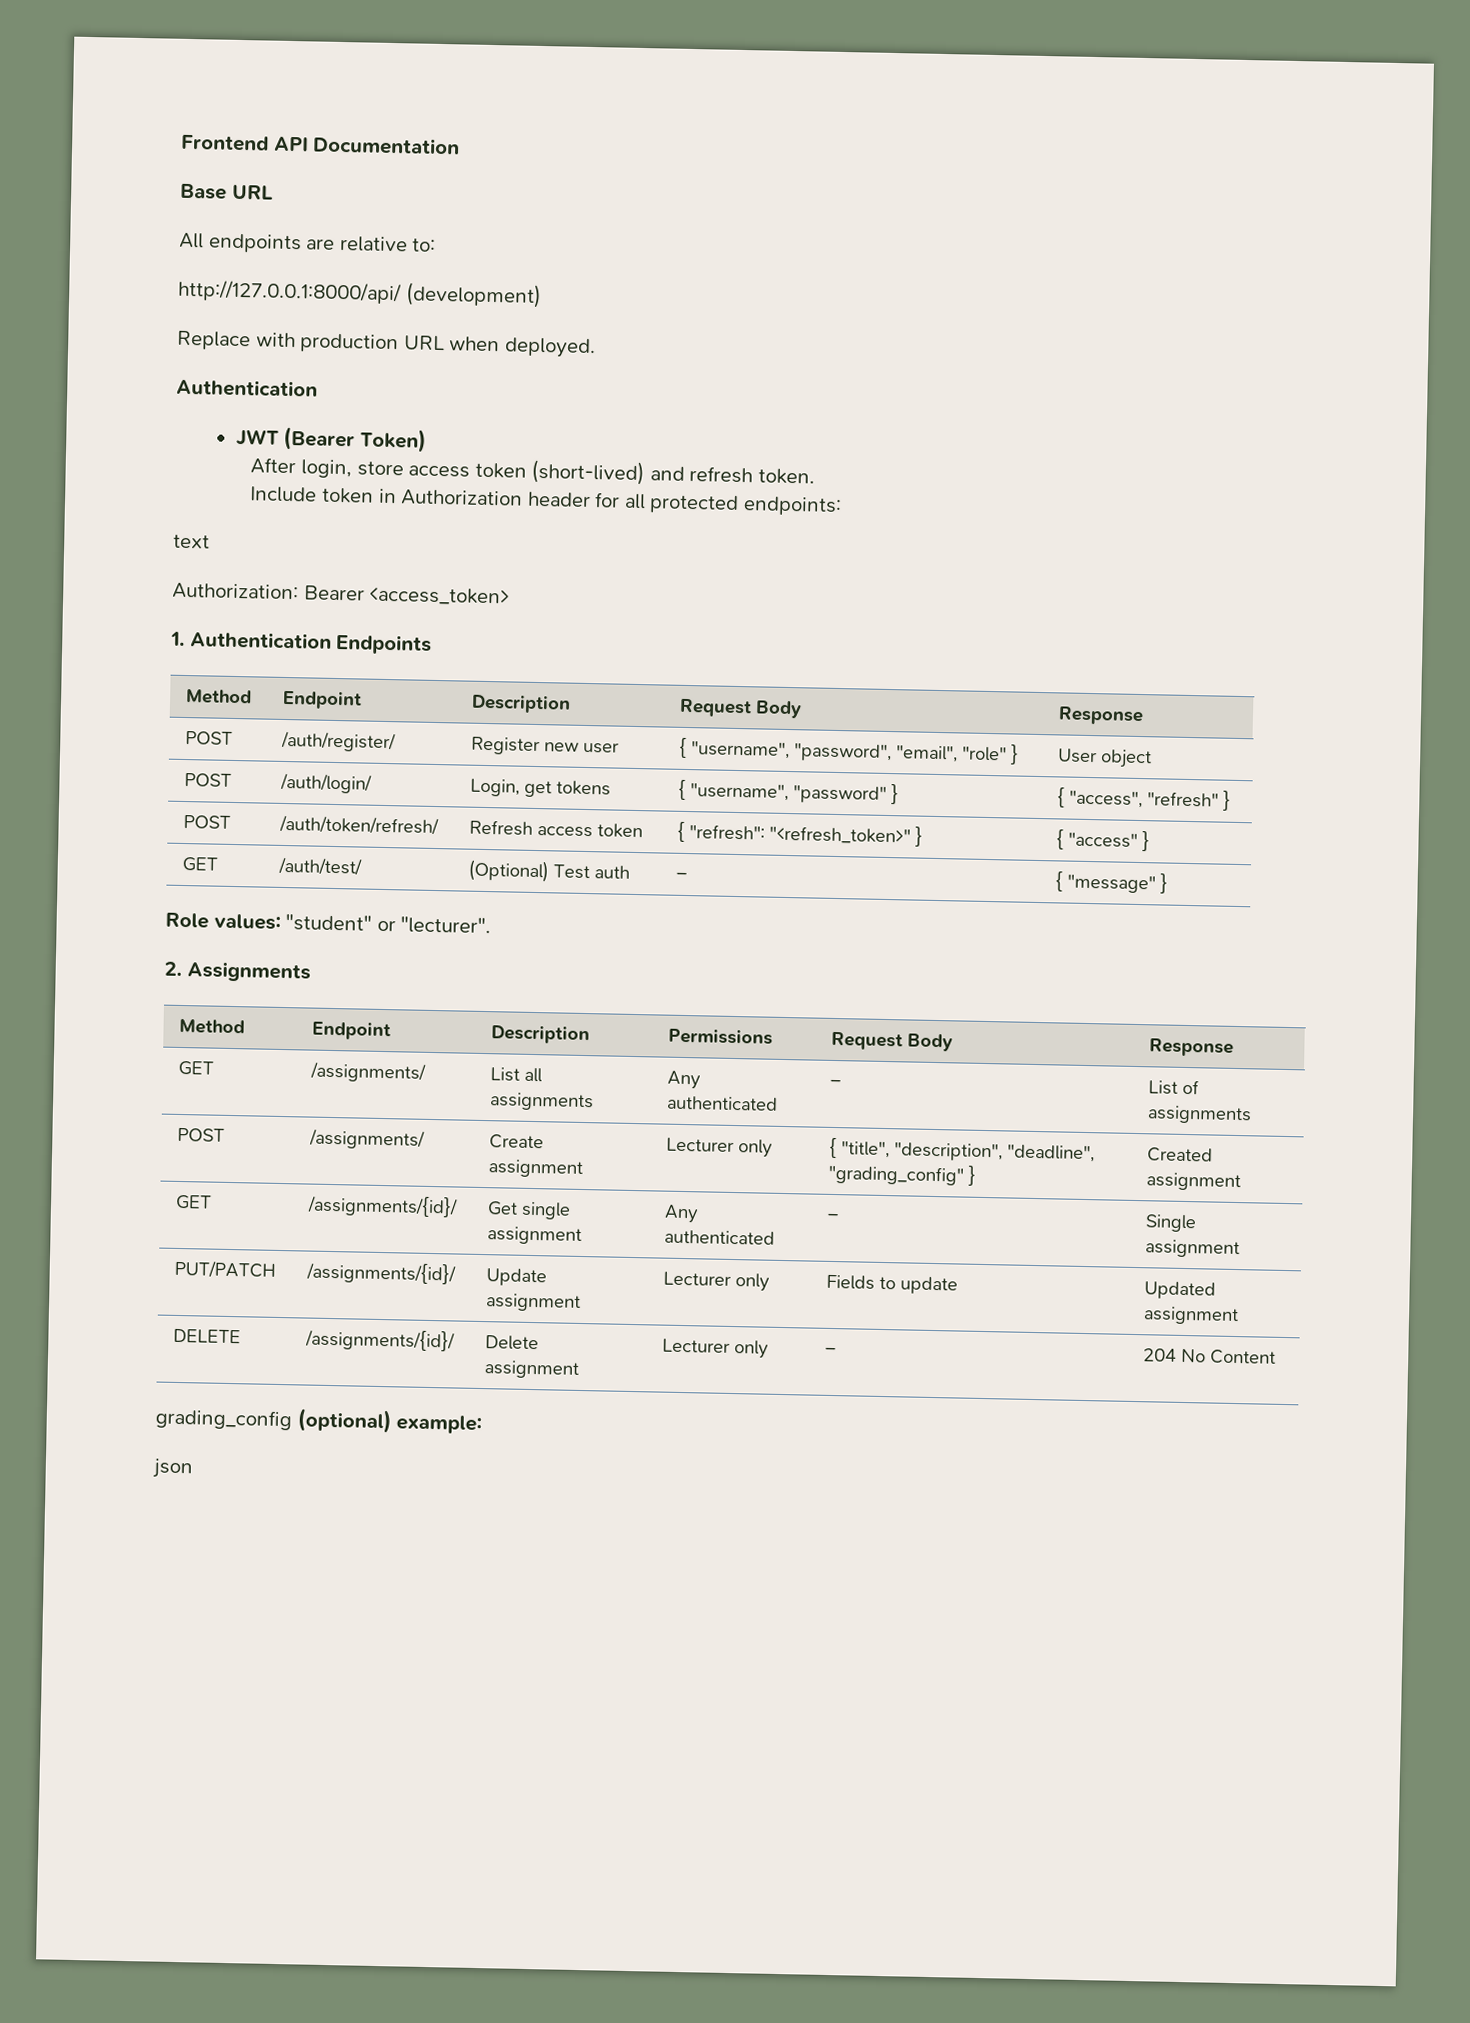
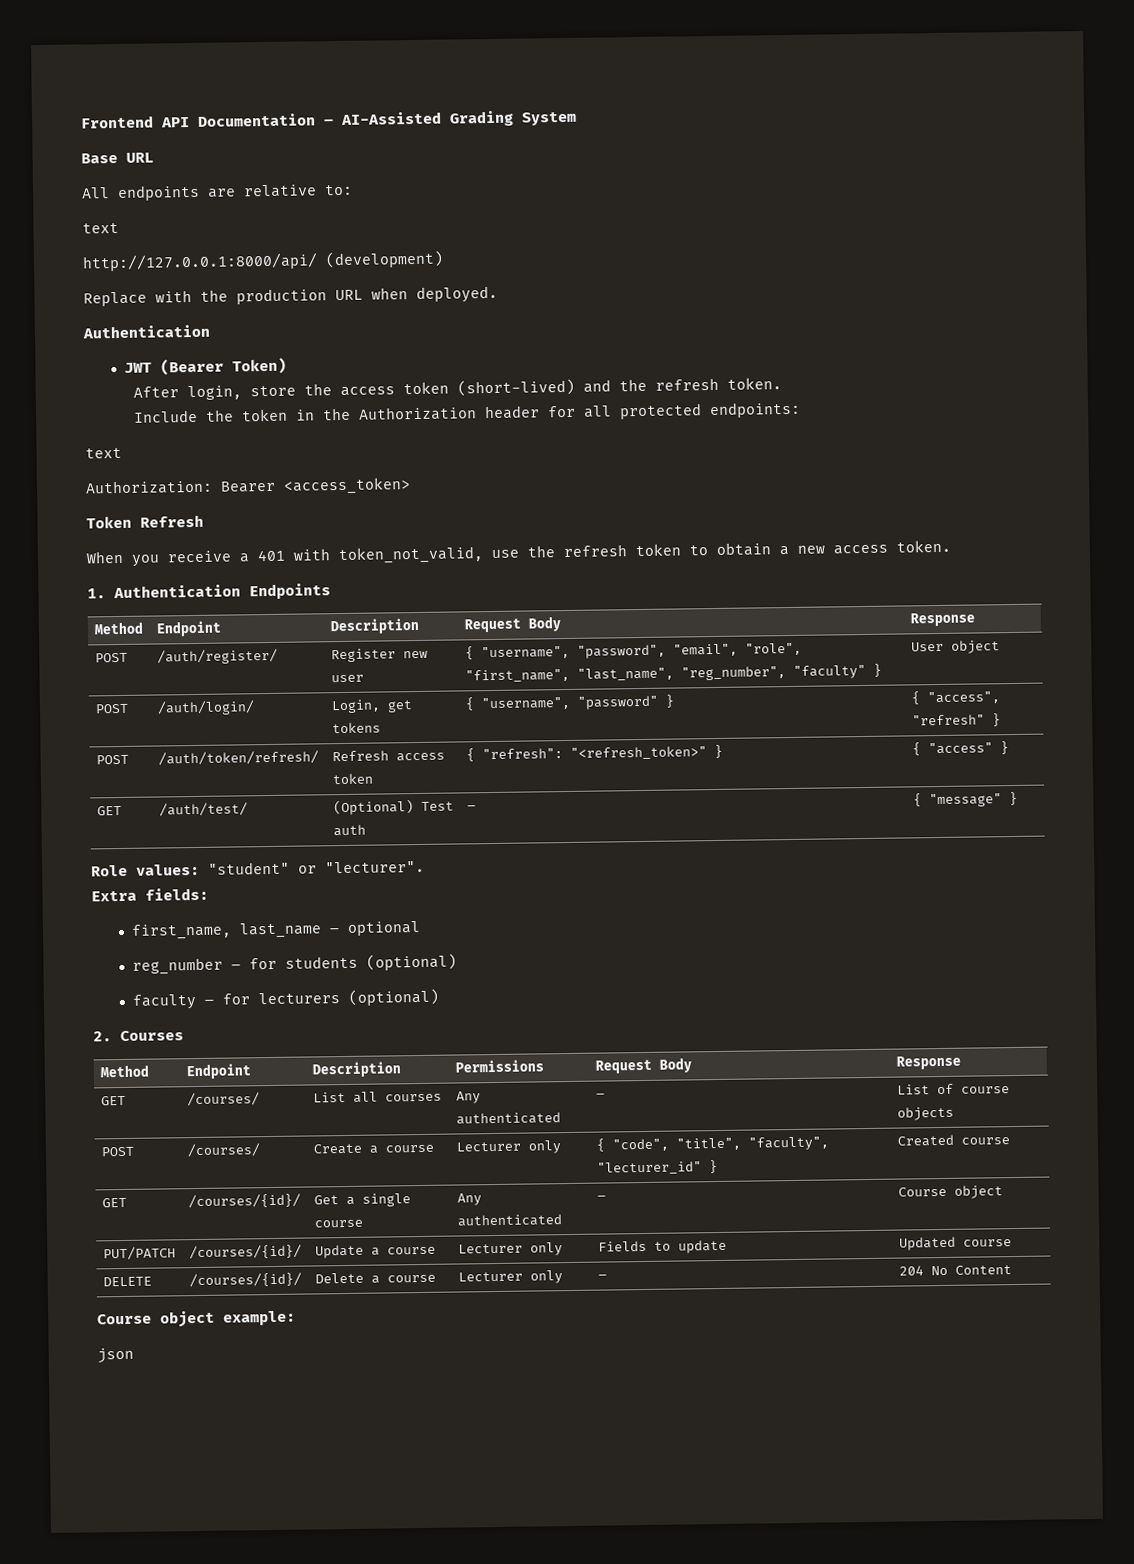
- Frontend API Documentation
+ Frontend API Documentation – AI-Assisted Grading System
  All endpoints are relative to:
+ text
- Replace with production URL when deployed.
+ Replace with the production URL when deployed.
- After login, store access token (short-lived) and refresh token.
+ After login, store the access token (short-lived) and the refresh token.
- Include token in Authorization header for all protected endpoints:
+ Include the token in the Authorization header for all protected endpoints:
+ Token Refresh
+ When you receive a 401 with token_not_valid, use the refresh token to obtain a new access token.
- POST | /auth/register/ | Register new user | { "username", "password", "email", "role" } | User object
+ POST | /auth/register/ | Register new user | { "username", "password", "email", "role", "first_name", "last_name", "reg_number", "faculty" } | User object
+ Extra fields:
+ first_name, last_name – optional
+ reg_number – for students (optional)
+ faculty – for lecturers (optional)
- 2. Assignments
+ 2. Courses
- GET | /assignments/ | List all assignments | Any authenticated | – | List of assignments
- POST | /assignments/ | Create assignment | Lecturer only | { "title", "description", "deadline", "grading_config" } | Created assignment
- GET | /assignments/{id}/ | Get single assignment | Any authenticated | – | Single assignment
+ GET | /courses/ | List all courses | Any authenticated | – | List of course objects
+ POST | /courses/ | Create a course | Lecturer only | { "code", "title", "faculty", "lecturer_id" } | Created course
+ GET | /courses/{id}/ | Get a single course | Any authenticated | – | Course object
- PUT/PATCH | /assignments/{id}/ | Update assignment | Lecturer only | Fields to update | Updated assignment
+ PUT/PATCH | /courses/{id}/ | Update a course | Lecturer only | Fields to update | Updated course
- DELETE | /assignments/{id}/ | Delete assignment | Lecturer only | – | 204 No Content
+ DELETE | /courses/{id}/ | Delete a course | Lecturer only | – | 204 No Content
- grading_config (optional) example:
+ Course object example:

